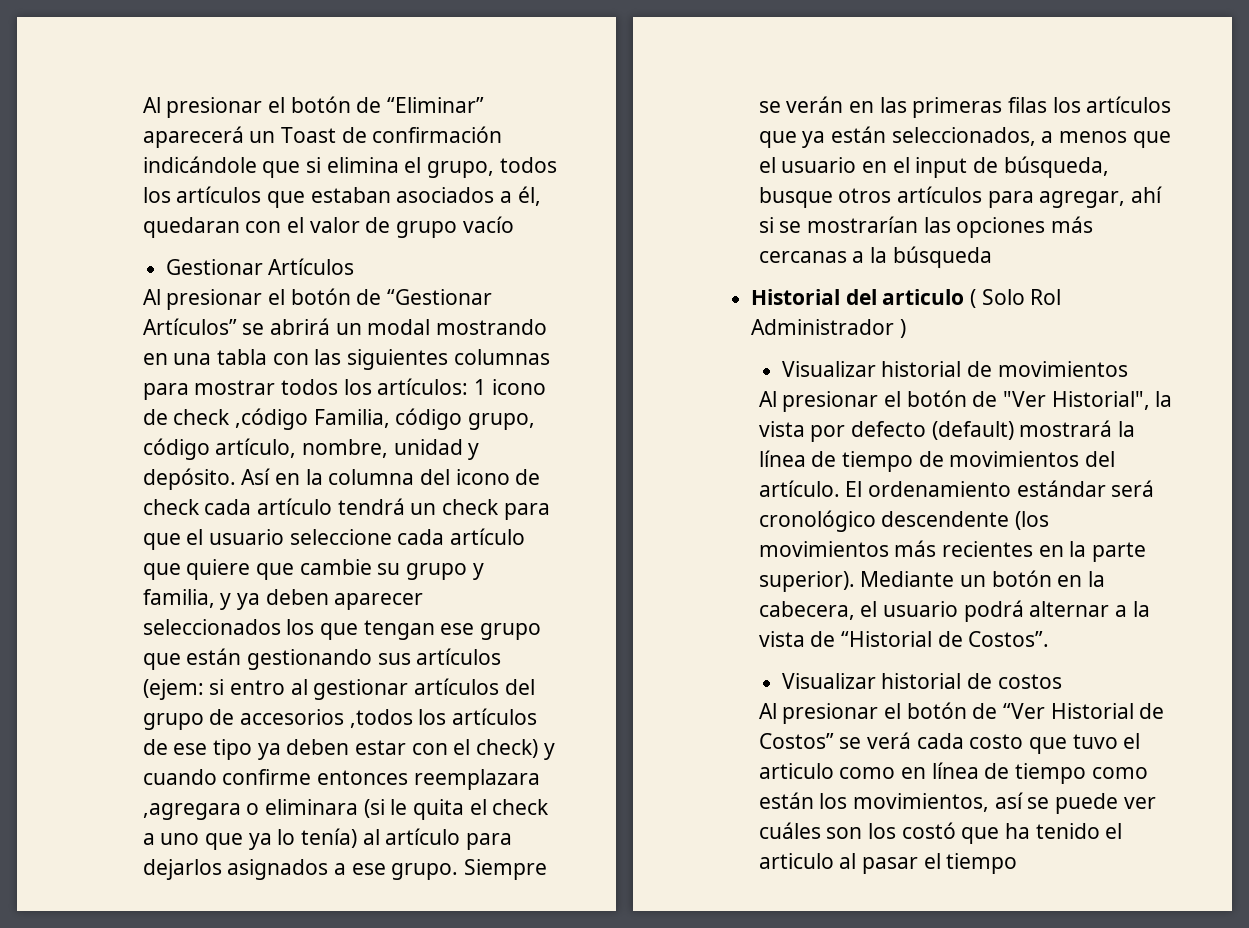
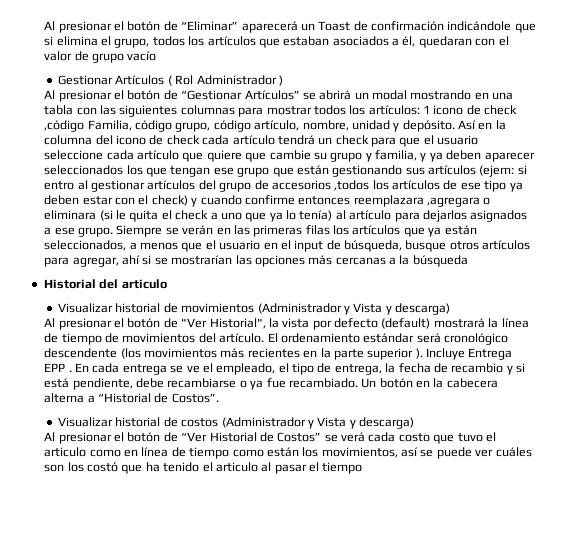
- Gestionar Artículos
+ Gestionar Artículos ( Rol Administrador )
- Historial del articulo ( Solo Rol Administrador )
+ Historial del articulo
- Visualizar historial de movimientos
+ Visualizar historial de movimientos (Administrador y Vista y descarga)
- El ordenamiento estándar será cronológico descendente (los movimientos más recientes en la parte superior). Mediante un botón en la cabecera, el usuario podrá alternar a la vista de “Historial de Costos”.
+ El ordenamiento estándar será cronológico descendente (los movimientos más recientes en la parte superior ). Incluye Entrega EPP . En cada entrega se ve el empleado, el tipo de entrega, la fecha de recambio y si está pendiente, debe recambiarse o ya fue recambiado. Un botón en la cabecera alterna a “Historial de Costos”.
- Visualizar historial de costos
+ Visualizar historial de costos (Administrador y Vista y descarga)

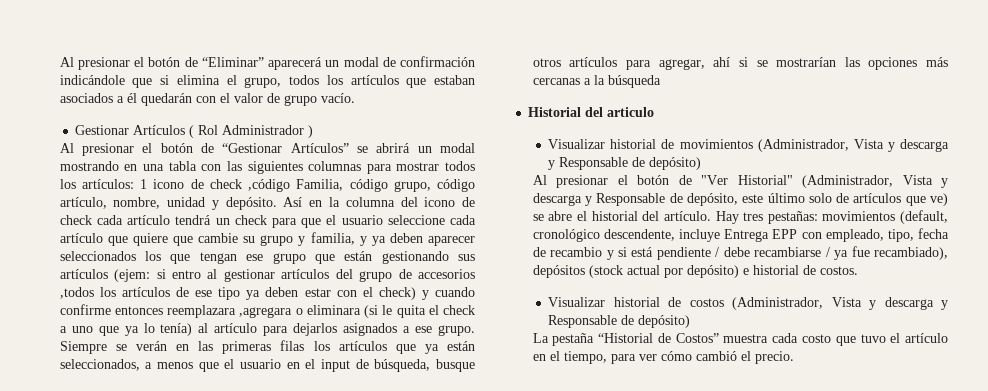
- Al presionar el botón de “Eliminar” aparecerá un Toast de confirmación indicándole que si elimina el grupo, todos los artículos que estaban asociados a él, quedaran con el valor de grupo vacío
+ Al presionar el botón de “Eliminar” aparecerá un modal de confirmación indicándole que si elimina el grupo, todos los artículos que estaban asociados a él quedarán con el valor de grupo vacío.
- Visualizar historial de movimientos (Administrador y Vista y descarga)
- Al presionar el botón de "Ver Historial", la vista por defecto (default) mostrará la línea de tiempo de movimientos del artículo. El ordenamiento estándar será cronológico descendente (los movimientos más recientes en la parte superior ). Incluye Entrega EPP . En cada entrega se ve el empleado, el tipo de entrega, la fecha de recambio y si está pendiente, debe recambiarse o ya fue recambiado. Un botón en la cabecera alterna a “Historial de Costos”.
- Visualizar historial de costos (Administrador y Vista y descarga)
- Al presionar el botón de “Ver Historial de Costos” se verá cada costo que tuvo el articulo como en línea de tiempo como están los movimientos, así se puede ver cuáles son los costó que ha tenido el articulo al pasar el tiempo
+ Visualizar historial de movimientos (Administrador, Vista y descarga y Responsable de depósito)
+ Al presionar el botón de "Ver Historial" (Administrador, Vista y descarga y Responsable de depósito, este último solo de artículos que ve) se abre el historial del artículo. Hay tres pestañas: movimientos (default, cronológico descendente, incluye Entrega EPP con empleado, tipo, fecha de recambio y si está pendiente / debe recambiarse / ya fue recambiado), depósitos (stock actual por depósito) e historial de costos.
+ Visualizar historial de costos (Administrador, Vista y descarga y Responsable de depósito)
+ La pestaña “Historial de Costos” muestra cada costo que tuvo el artículo en el tiempo, para ver cómo cambió el precio.

